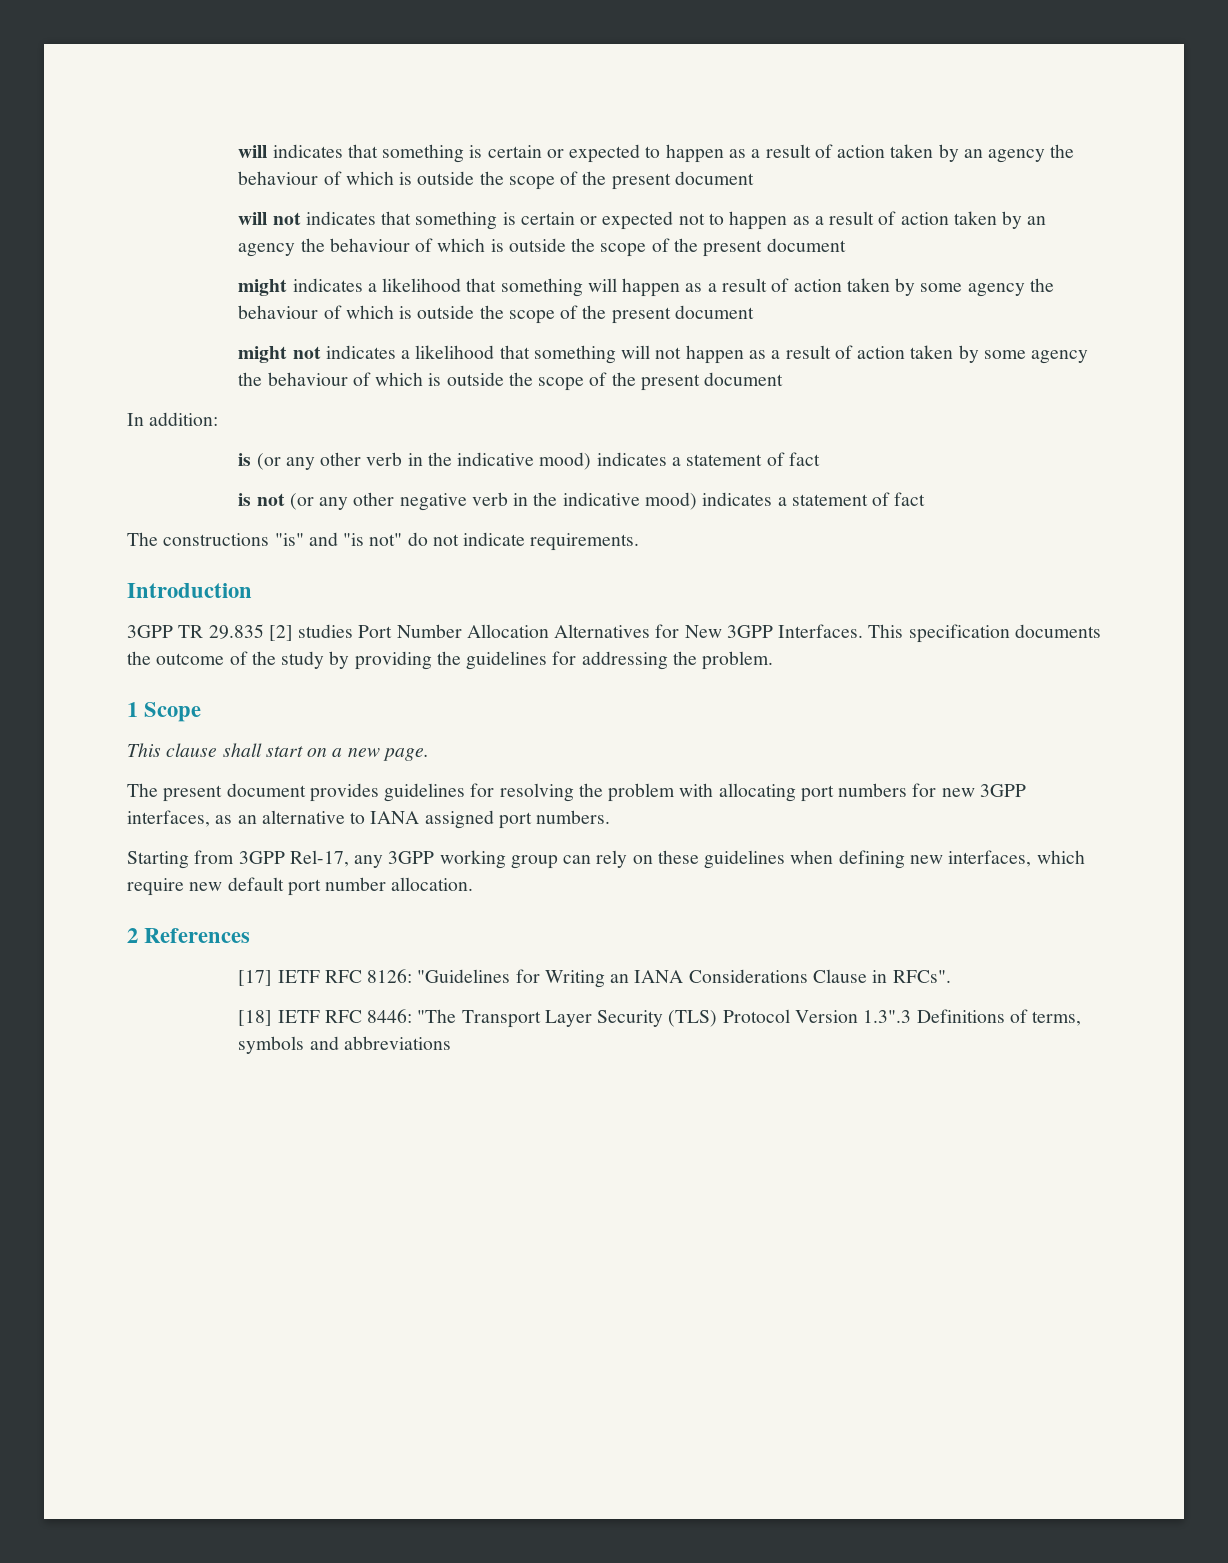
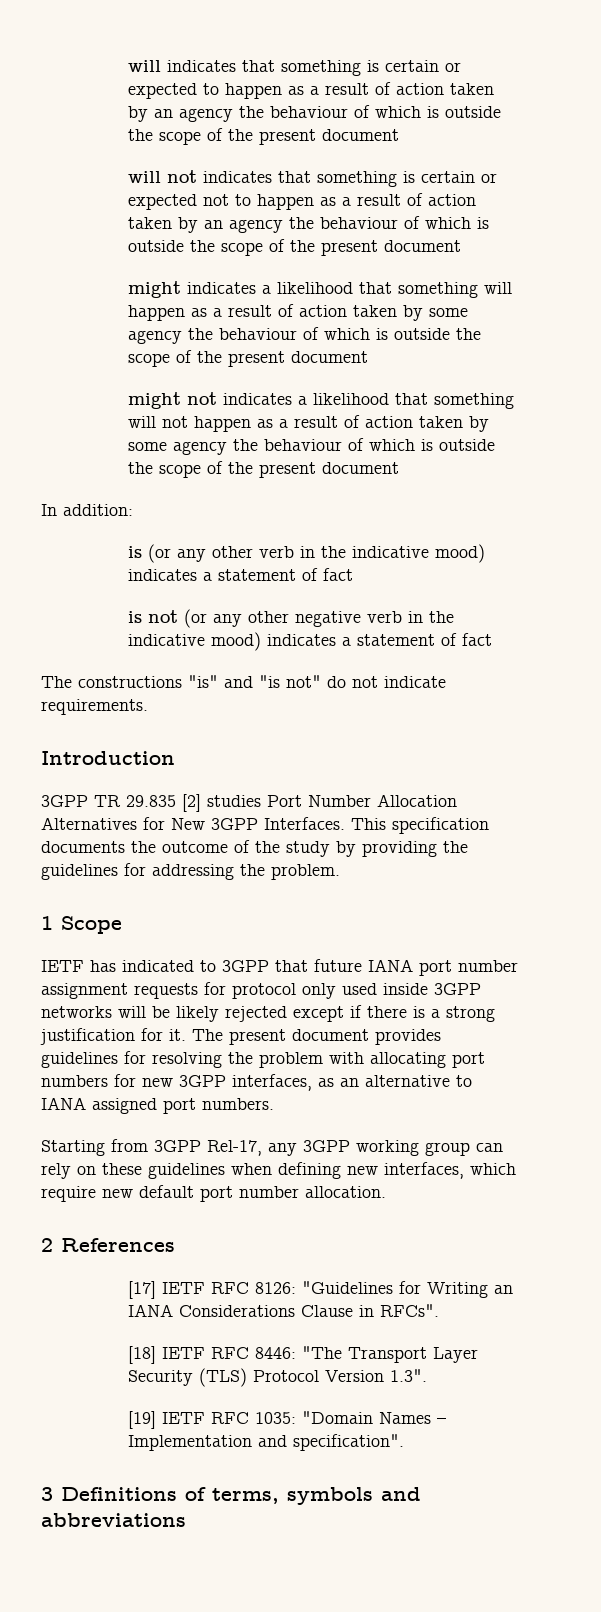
- This clause shall start on a new page.
- The present document provides guidelines for resolving the problem with allocating port numbers for new 3GPP interfaces, as an alternative to IANA assigned port numbers.
+ IETF has indicated to 3GPP that future IANA port number assignment requests for protocol only used inside 3GPP networks will be likely rejected except if there is a strong justification for it. The present document provides guidelines for resolving the problem with allocating port numbers for new 3GPP interfaces, as an alternative to IANA assigned port numbers.
- [18] IETF RFC 8446: "The Transport Layer Security (TLS) Protocol Version 1.3".3 Definitions of terms, symbols and abbreviations
+ [18] IETF RFC 8446: "The Transport Layer Security (TLS) Protocol Version 1.3".
+ [19] IETF RFC 1035: "Domain Names – Implementation and specification".
+ 3 Definitions of terms, symbols and abbreviations

